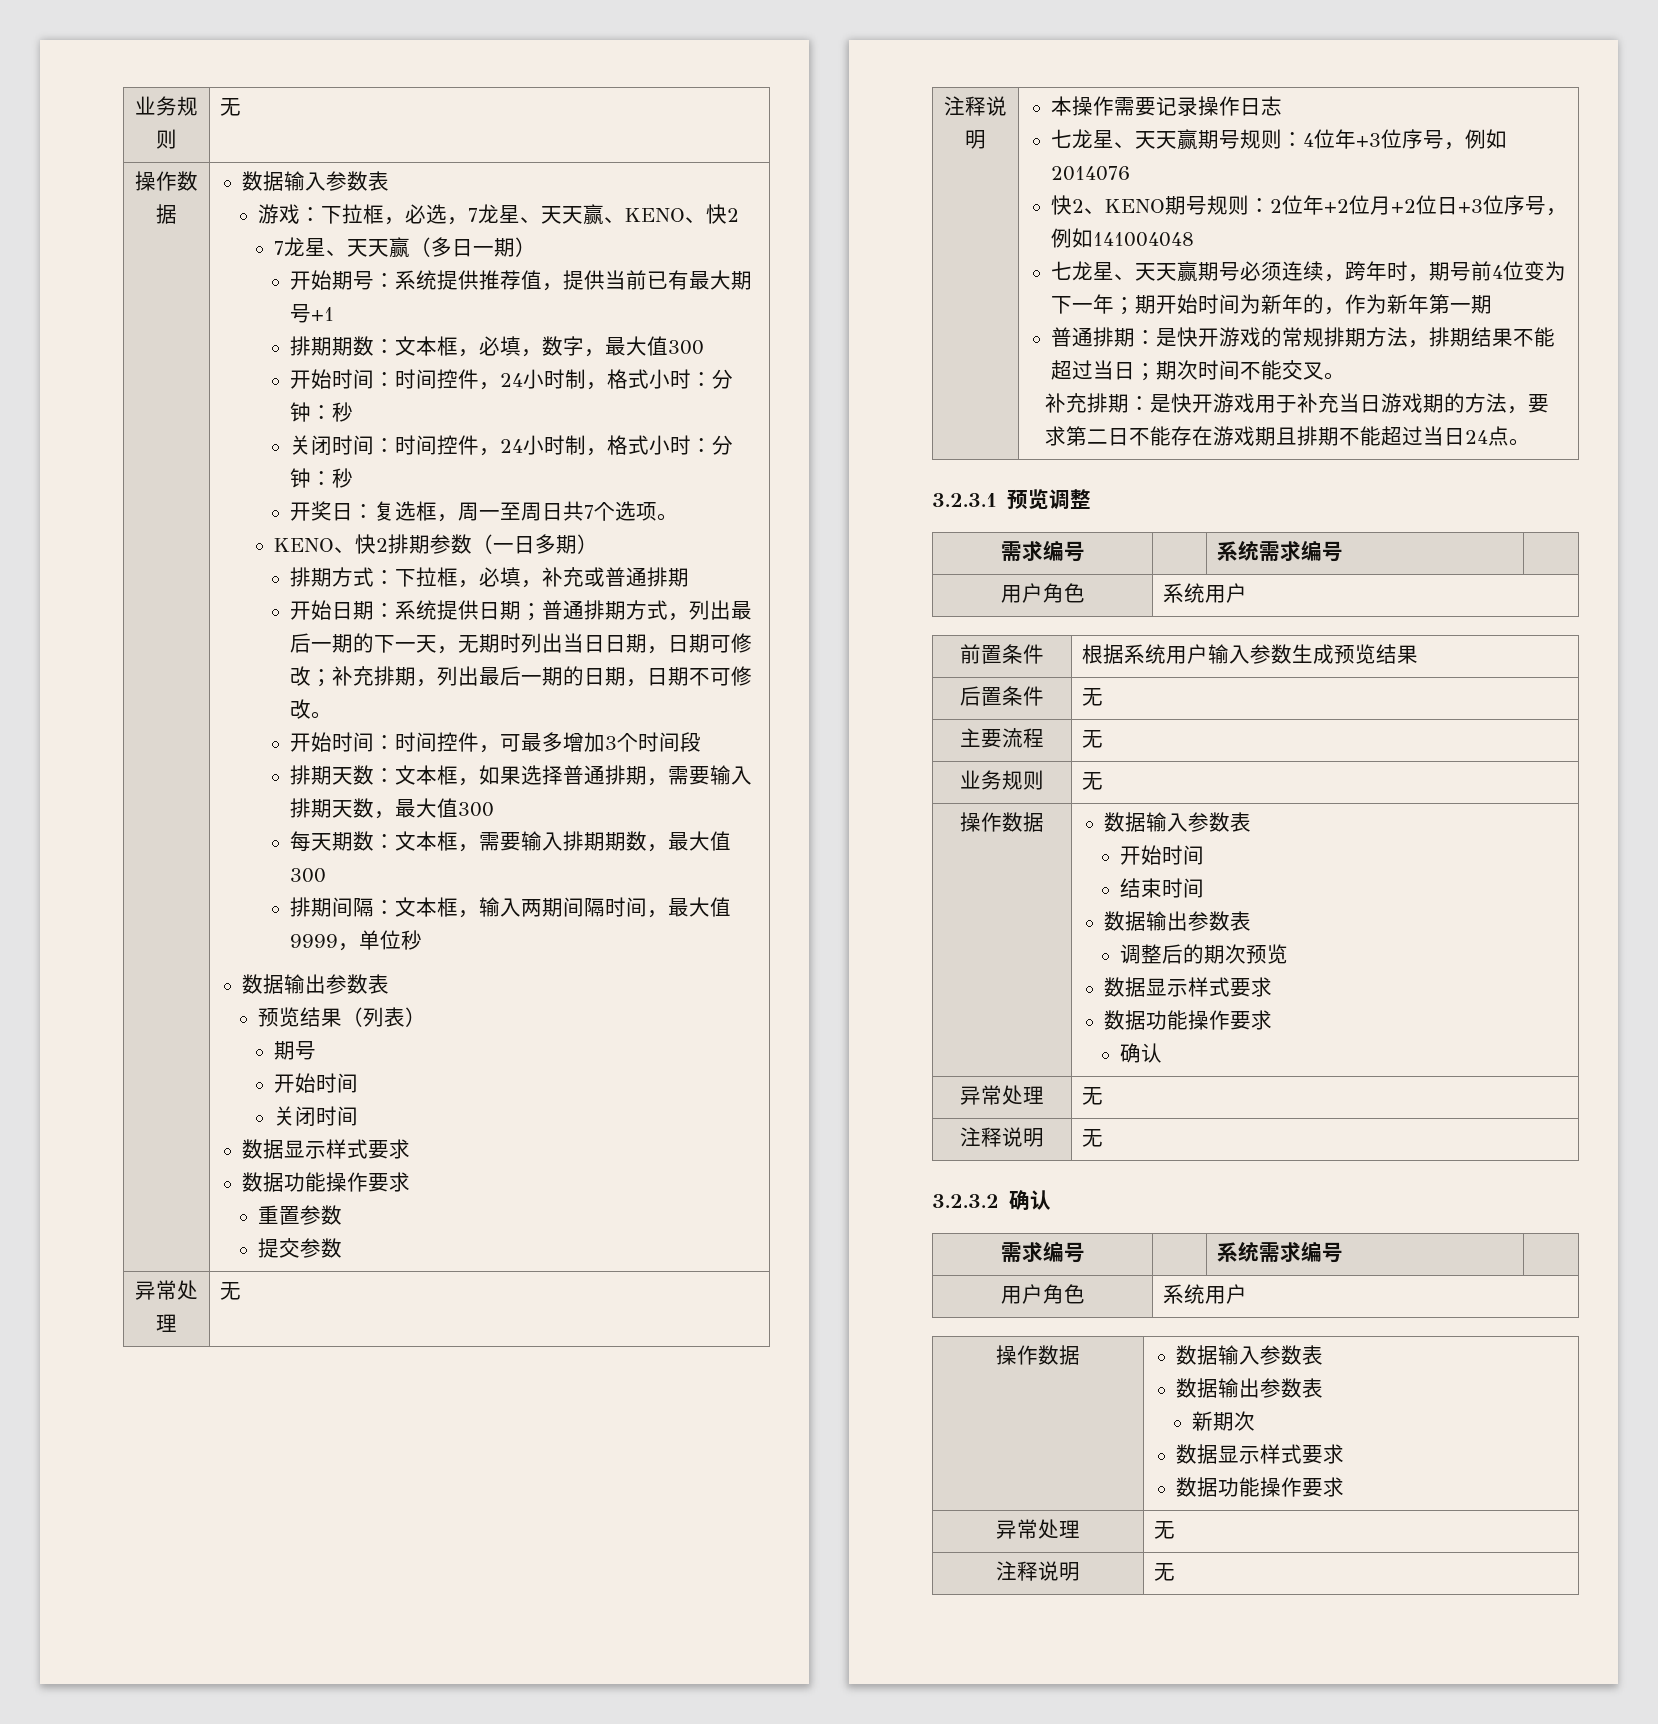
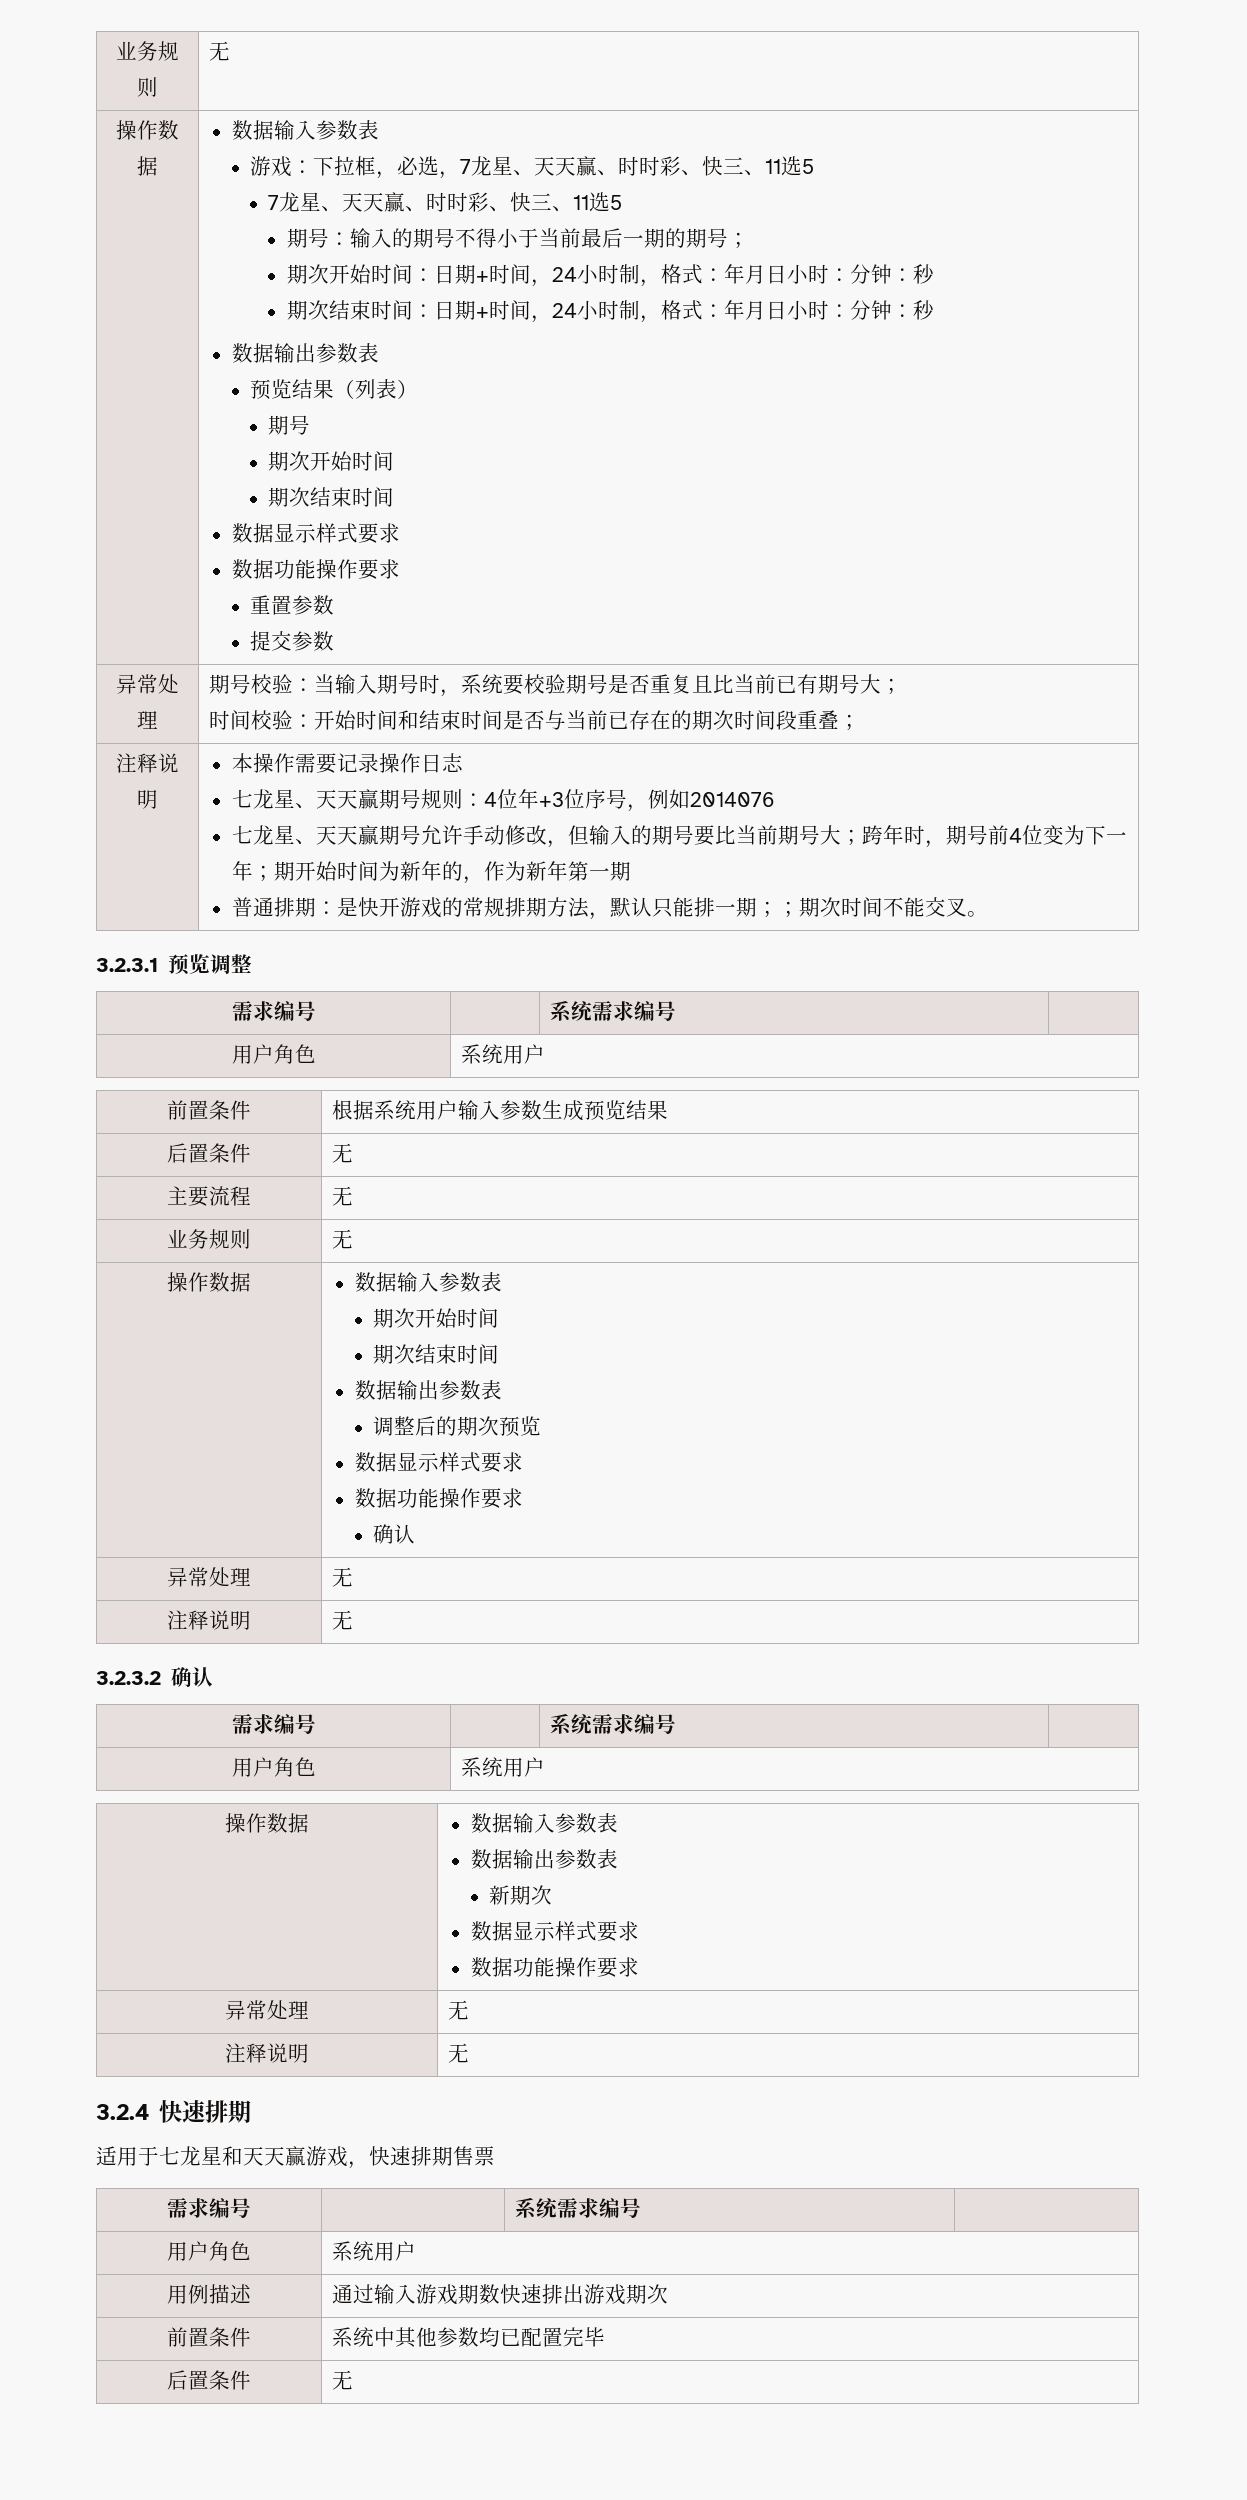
- 游戏：下拉框，必选，7龙星、天天赢、KENO、快2
- 7龙星、天天赢（多日一期）
- 开始期号：系统提供推荐值，提供当前已有最大期号+1
- 排期期数：文本框，必填，数字，最大值300
- 开始时间：时间控件，24小时制，格式小时：分钟：秒
- 关闭时间：时间控件，24小时制，格式小时：分钟：秒
- 开奖日：复选框，周一至周日共7个选项。
- KENO、快2排期参数（一日多期）
- 排期方式：下拉框，必填，补充或普通排期
- 开始日期：系统提供日期；普通排期方式，列出最后一期的下一天，无期时列出当日日期，日期可修改；补充排期，列出最后一期的日期，日期不可修改。
- 开始时间：时间控件，可最多增加3个时间段
- 排期天数：文本框，如果选择普通排期，需要输入排期天数，最大值300
- 每天期数：文本框，需要输入排期期数，最大值300
- 排期间隔：文本框，输入两期间隔时间，最大值9999，单位秒
+ 游戏：下拉框，必选，7龙星、天天赢、时时彩、快三、11选5
+ 7龙星、天天赢、时时彩、快三、11选5
+ 期号：输入的期号不得小于当前最后一期的期号；
+ 期次开始时间：日期+时间，24小时制，格式：年月日小时：分钟：秒
+ 期次结束时间：日期+时间，24小时制，格式：年月日小时：分钟：秒
  预览结果（列表）
  期号
- 开始时间
- 关闭时间
+ 期次开始时间
+ 期次结束时间
  提交参数
- 异常处理 | 无
+ 异常处理 | 期号校验：当输入期号时，系统要校验期号是否重复且比当前已有期号大；
+ 时间校验：开始时间和结束时间是否与当前已存在的期次时间段重叠；
- 快2、KENO期号规则：2位年+2位月+2位日+3位序号，例如141004048
- 七龙星、天天赢期号必须连续，跨年时，期号前4位变为下一年；期开始时间为新年的，作为新年第一期
+ 七龙星、天天赢期号允许手动修改，但输入的期号要比当前期号大；跨年时，期号前4位变为下一年；期开始时间为新年的，作为新年第一期
- 普通排期：是快开游戏的常规排期方法，排期结果不能超过当日；期次时间不能交叉。
+ 普通排期：是快开游戏的常规排期方法，默认只能排一期；；期次时间不能交叉。
- 补充排期：是快开游戏用于补充当日游戏期的方法，要求第二日不能存在游戏期且排期不能超过当日24点。
  主要流程 | 无
  业务规则 | 无
  操作数据 | 数据输入参数表
- 开始时间
- 结束时间
+ 期次开始时间
+ 期次结束时间
+ 3.2.4快速排期
+ 适用于七龙星和天天赢游戏，快速排期售票
+ 需求编号 | | 系统需求编号 |
+ 用户角色 | 系统用户
+ 用例描述 | 通过输入游戏期数快速排出游戏期次
+ 前置条件 | 系统中其他参数均已配置完毕
+ 后置条件 | 无

